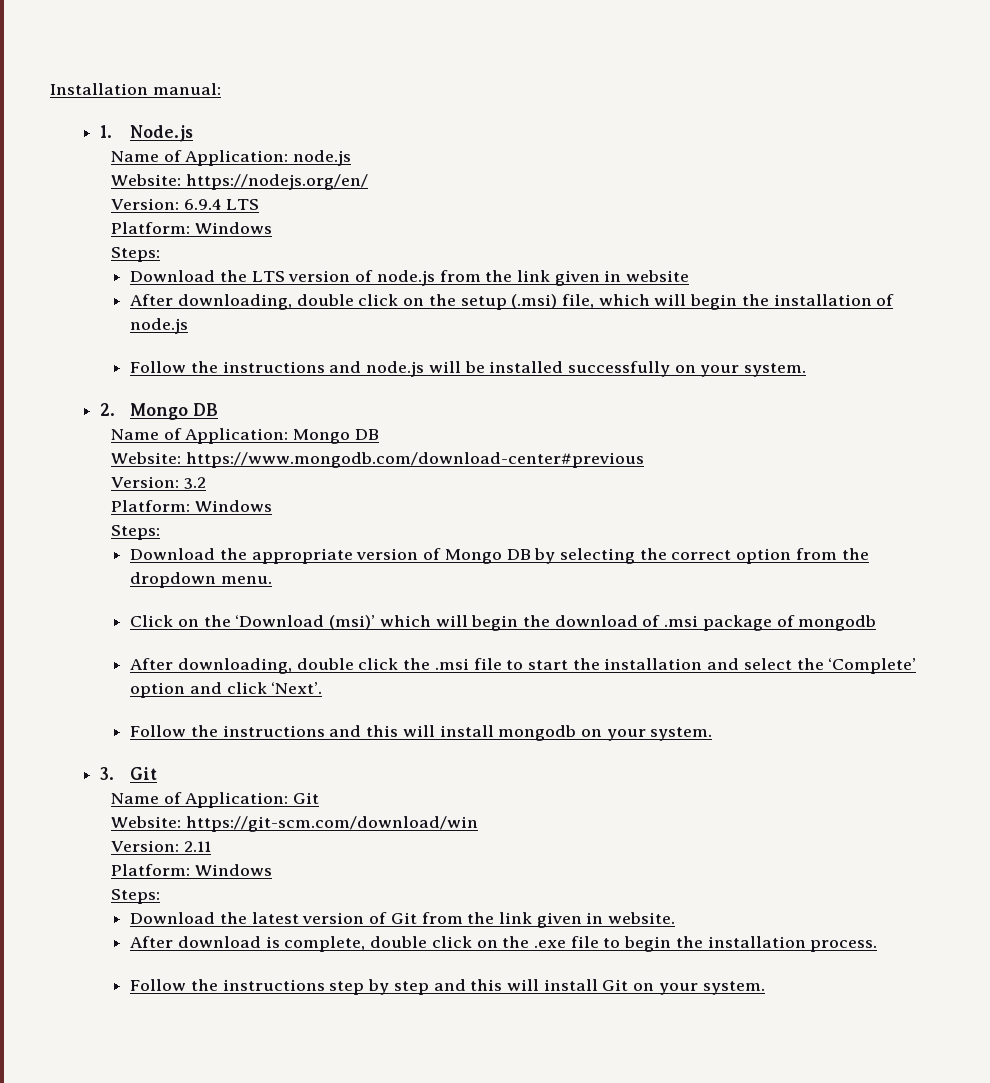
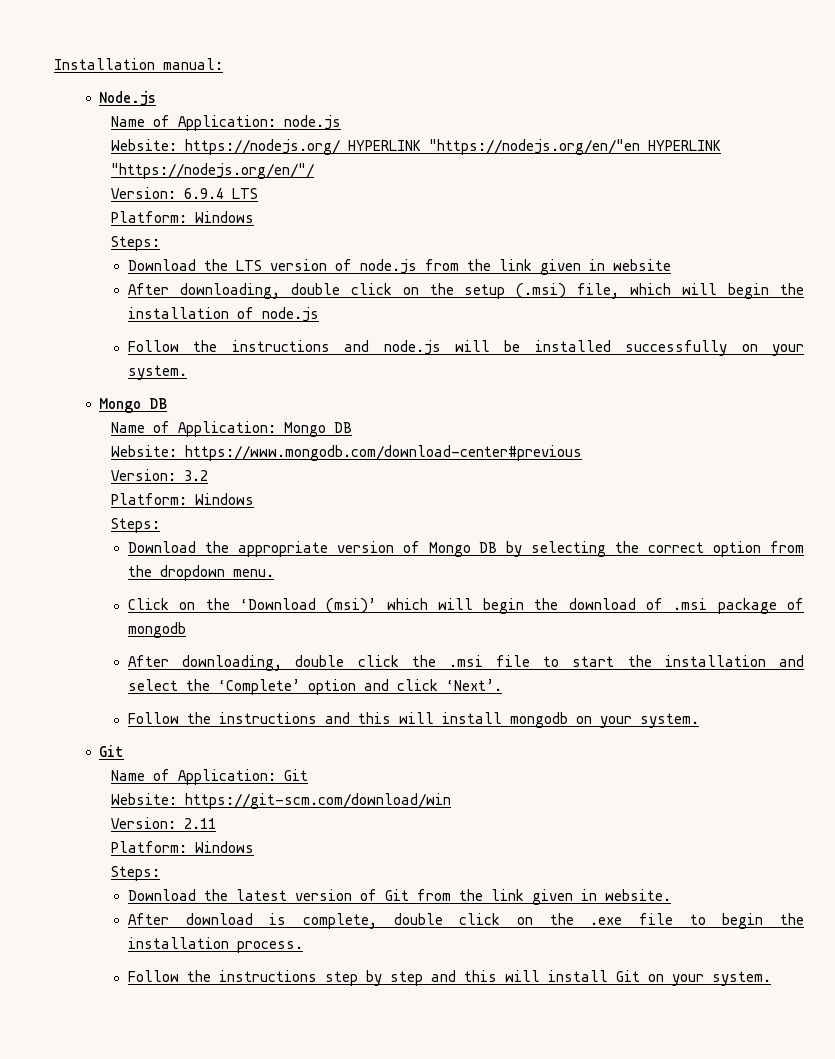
- 1. Node.js
+ Node.js
- Website: https://nodejs.org/en/
+ Website: https://nodejs.org/ HYPERLINK "https://nodejs.org/en/"en HYPERLINK "https://nodejs.org/en/"/
  Follow the instructions and node.js will be installed successfully on your system.
- 2. Mongo DB
+ Mongo DB
  Follow the instructions and this will install mongodb on your system.
- 3. Git
+ Git

